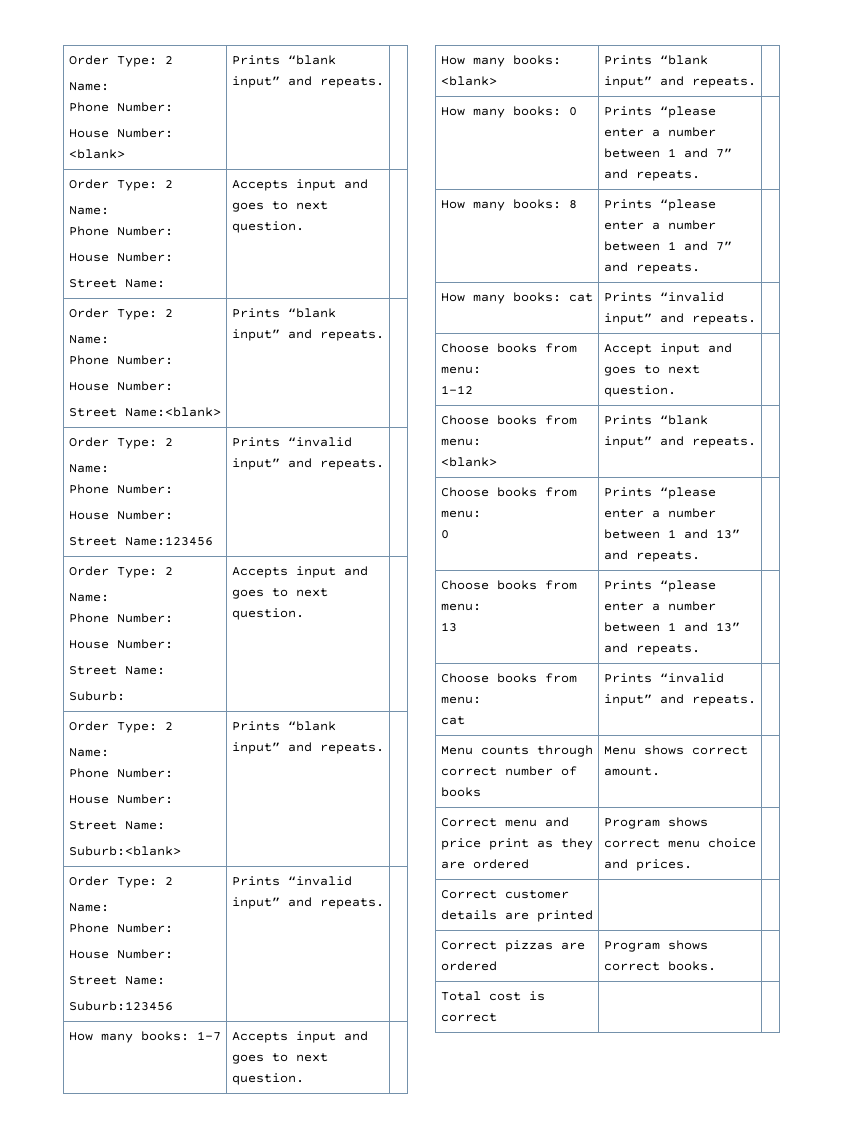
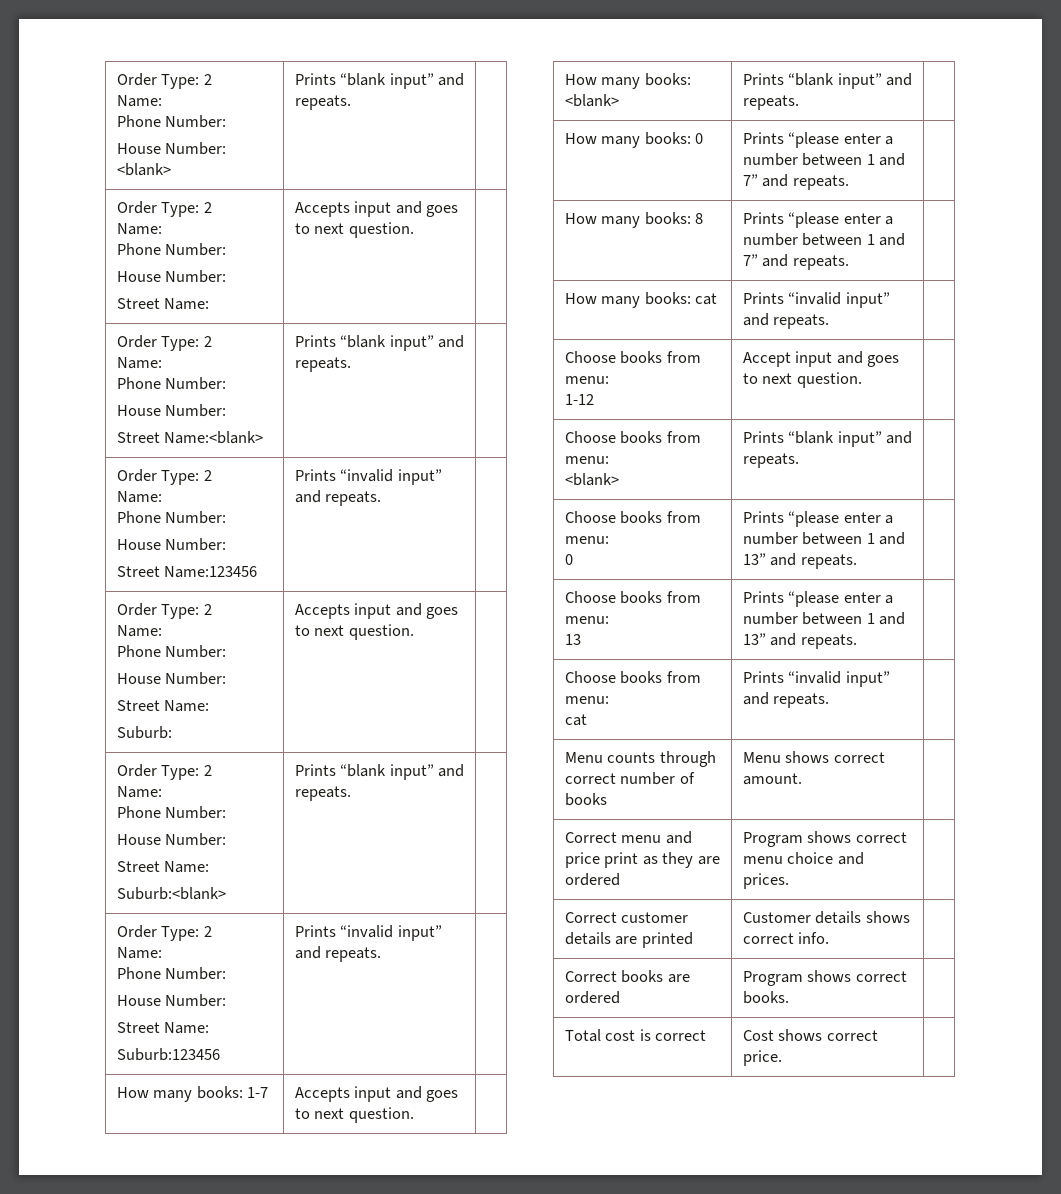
- Correct customer details are printed | |
- Correct pizzas are ordered | Program shows correct books. |
+ Correct customer details are printed | Customer details shows correct info. |
+ Correct books are ordered | Program shows correct books. |
- Total cost is correct | |
+ Total cost is correct | Cost shows correct price. |

